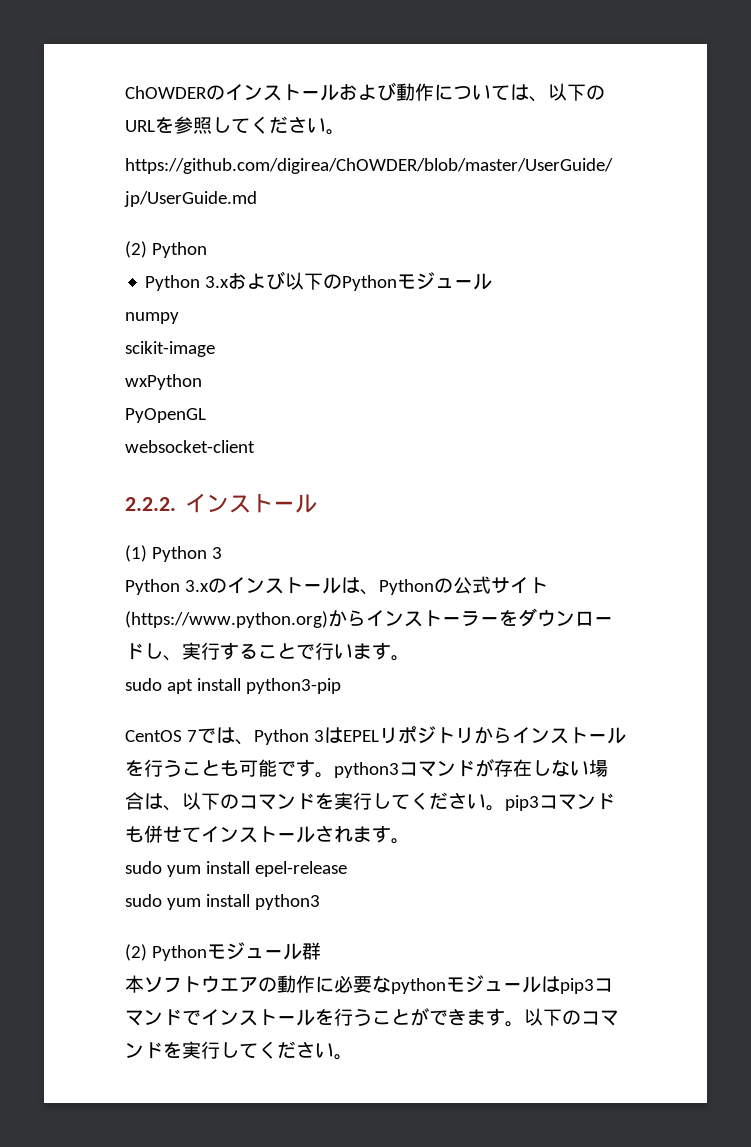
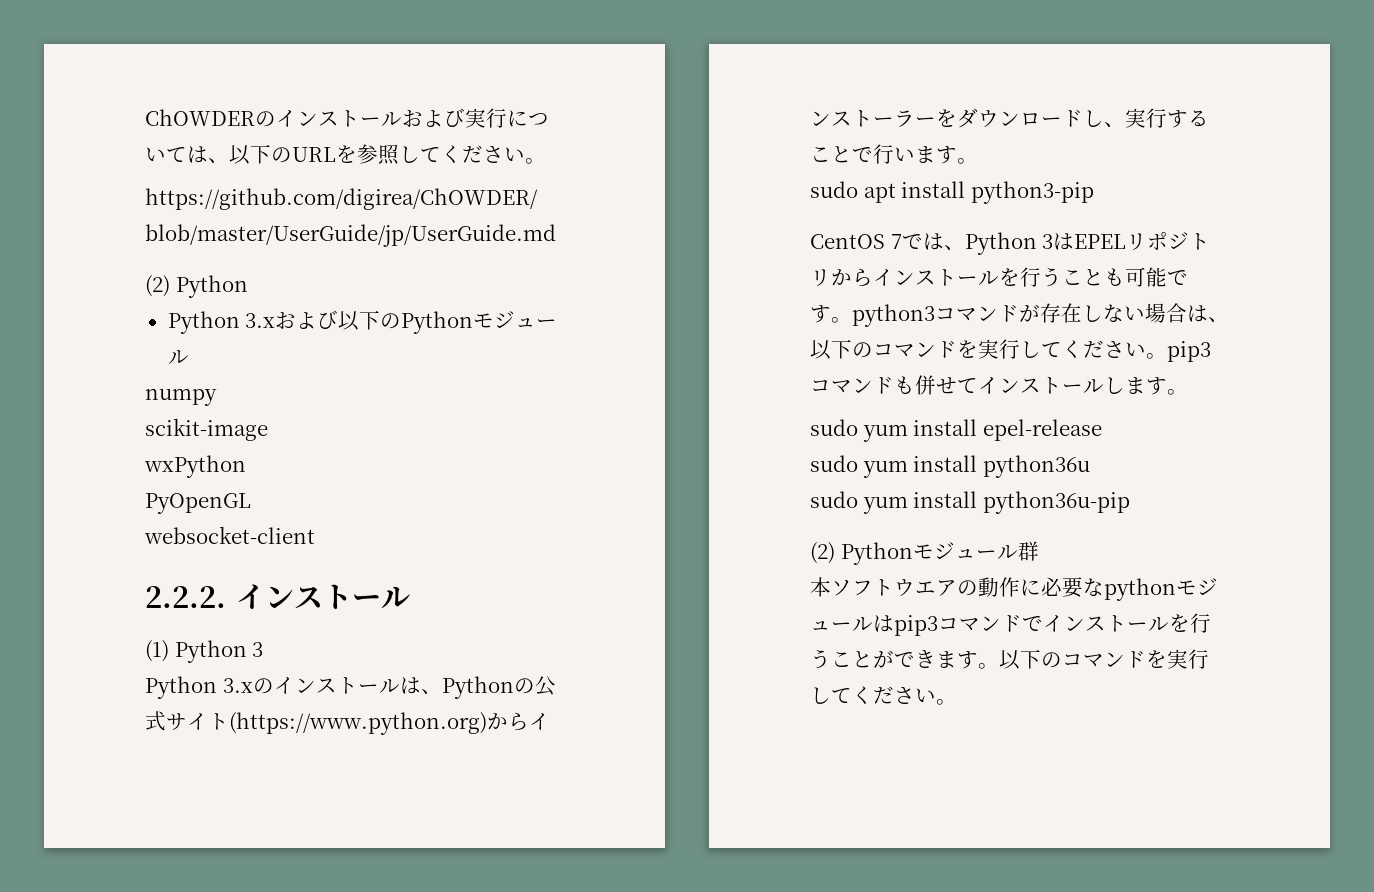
- ChOWDERのインストールおよび動作については、以下のURLを参照してください。
+ ChOWDERのインストールおよび実行については、以下のURLを参照してください。
- CentOS 7では、Python 3はEPELリポジトリからインストールを行うことも可能です。python3コマンドが存在しない場合は、以下のコマンドを実行してください。pip3コマンドも併せてインストールされます。
+ CentOS 7では、Python 3はEPELリポジトリからインストールを行うことも可能です。python3コマンドが存在しない場合は、以下のコマンドを実行してください。pip3コマンドも併せてインストールします。
- sudo yum install python3
+ sudo yum install python36u
+ sudo yum install python36u-pip

